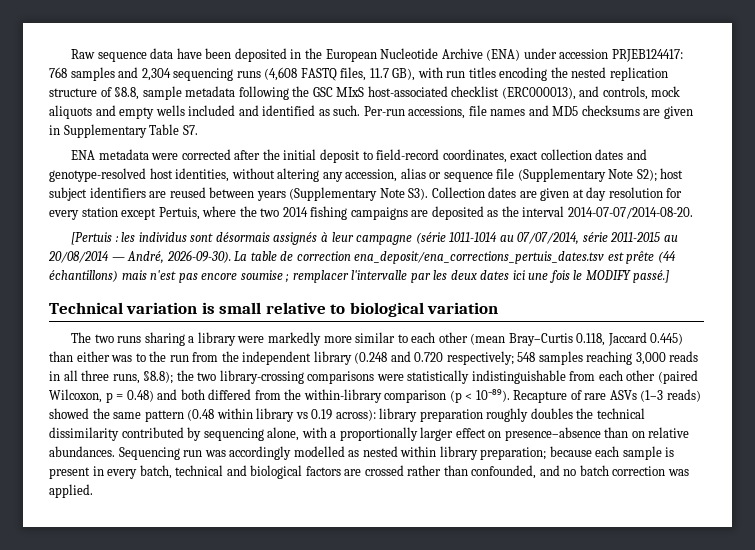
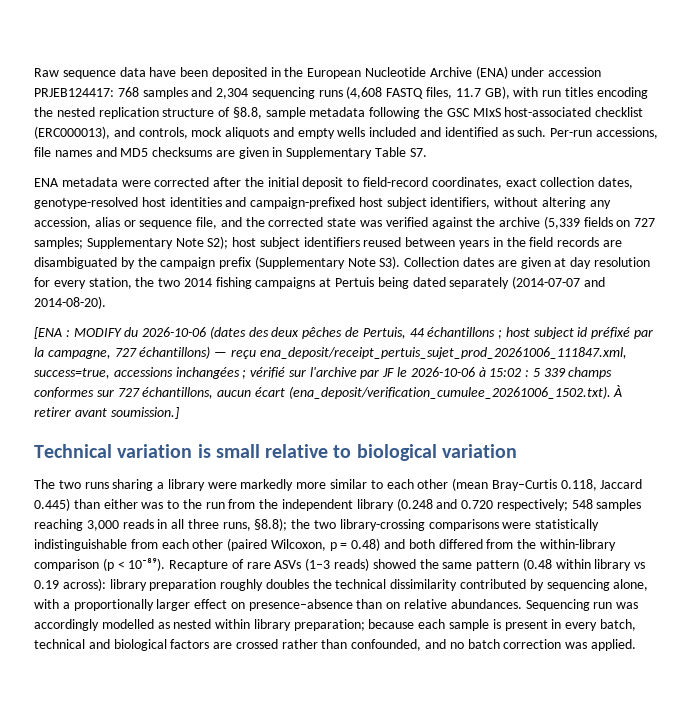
- ENA metadata were corrected after the initial deposit to field-record coordinates, exact collection dates and genotype-resolved host identities, without altering any accession, alias or sequence file (Supplementary Note S2); host subject identifiers are reused between years (Supplementary Note S3). Collection dates are given at day resolution for every station except Pertuis, where the two 2014 fishing campaigns are deposited as the interval 2014-07-07/2014-08-20.
- [Pertuis : les individus sont désormais assignés à leur campagne (série 1011-1014 au 07/07/2014, série 2011-2015 au 20/08/2014 — André, 2026-09-30). La table de correction ena_deposit/ena_corrections_pertuis_dates.tsv est prête (44 échantillons) mais n'est pas encore soumise ; remplacer l'intervalle par les deux dates ici une fois le MODIFY passé.]
+ ENA metadata were corrected after the initial deposit to field-record coordinates, exact collection dates, genotype-resolved host identities and campaign-prefixed host subject identifiers, without altering any accession, alias or sequence file, and the corrected state was verified against the archive (5,339 fields on 727 samples; Supplementary Note S2); host subject identifiers reused between years in the field records are disambiguated by the campaign prefix (Supplementary Note S3). Collection dates are given at day resolution for every station, the two 2014 fishing campaigns at Pertuis being dated separately (2014-07-07 and 2014-08-20).
+ [ENA : MODIFY du 2026-10-06 (dates des deux pêches de Pertuis, 44 échantillons ; host subject id préfixé par la campagne, 727 échantillons) — reçu ena_deposit/receipt_pertuis_sujet_prod_20261006_111847.xml, success=true, accessions inchangées ; vérifié sur l'archive par JF le 2026-10-06 à 15:02 : 5 339 champs conformes sur 727 échantillons, aucun écart (ena_deposit/verification_cumulee_20261006_1502.txt). À retirer avant soumission.]

